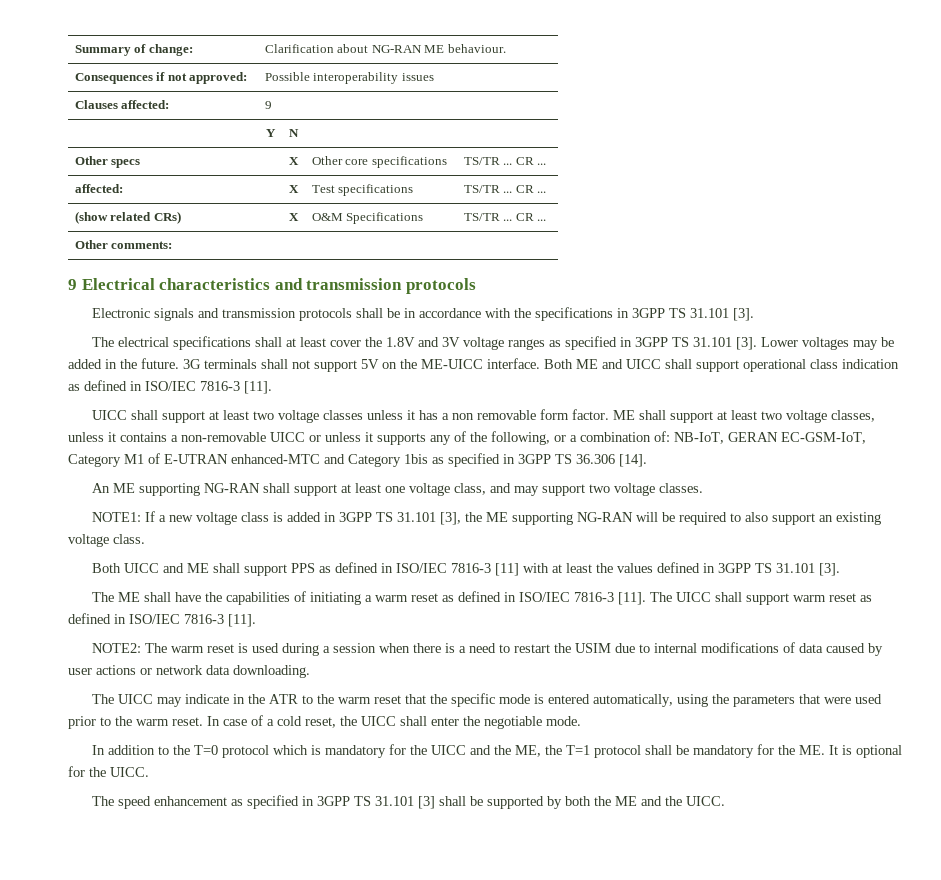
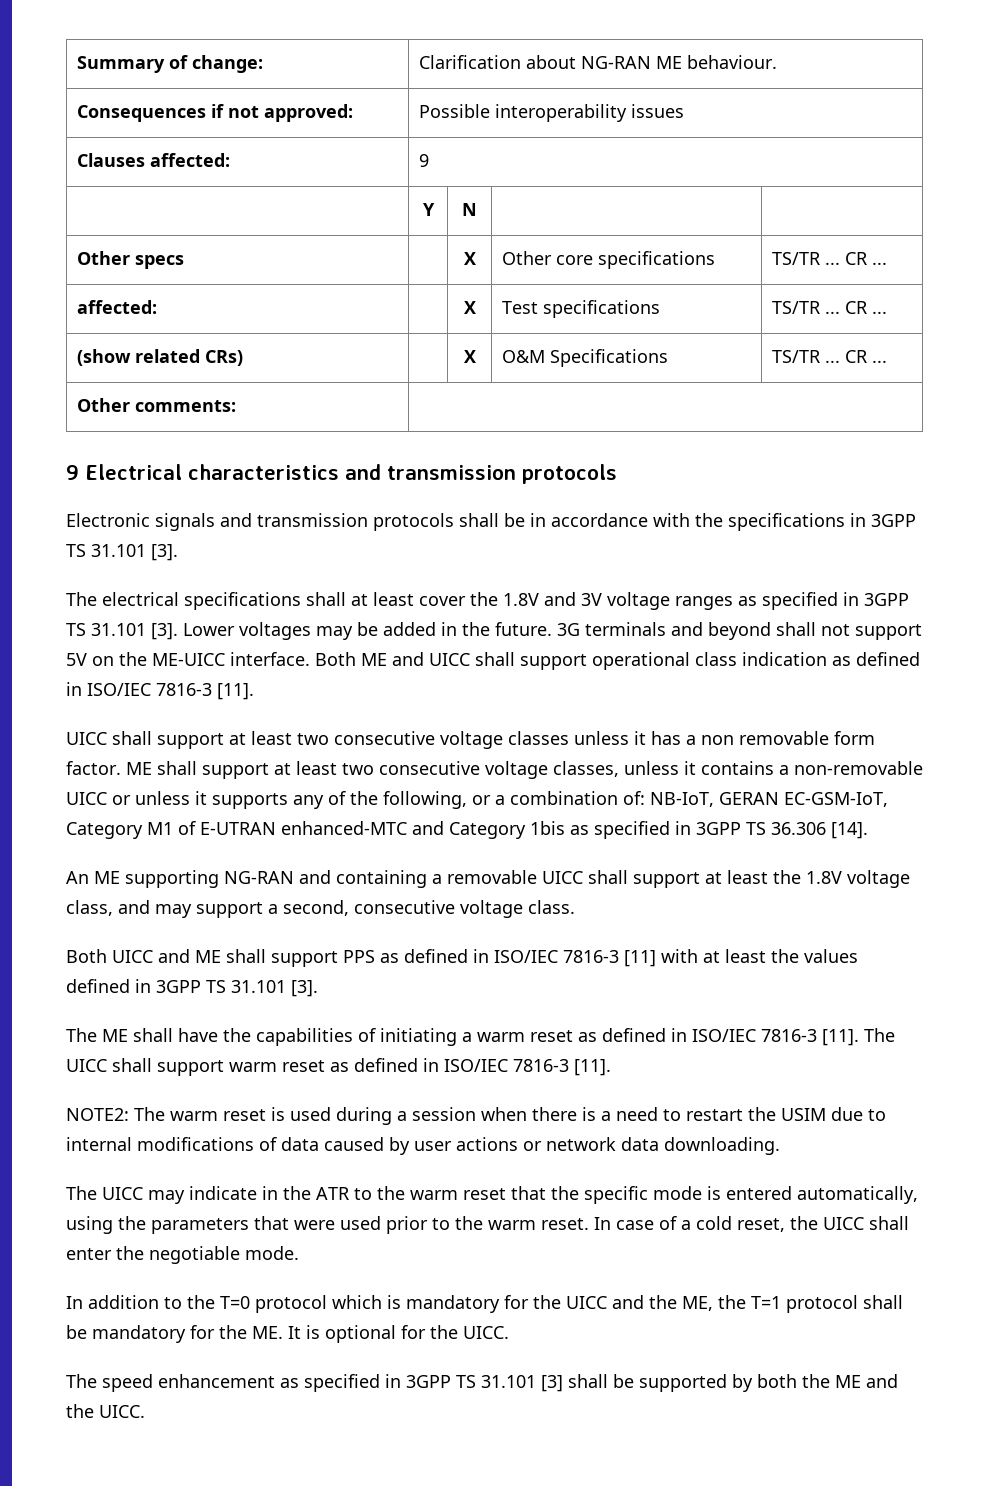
- 3G terminals shall not support 5V on the ME-UICC interface.
+ 3G terminals and beyond shall not support 5V on the ME-UICC interface.
- UICC shall support at least two voltage classes unless it has a non removable form factor.
+ UICC shall support at least two consecutive voltage classes unless it has a non removable form factor.
- ME shall support at least two voltage classes, unless it contains a non-removable UICC or unless it supports any of the following, or a combination of: NB-IoT, GERAN EC-GSM-IoT, Category M1 of E-UTRAN enhanced-MTC and Category 1bis as specified in 3GPP TS 36.306 [14].
+ ME shall support at least two consecutive voltage classes, unless it contains a non-removable UICC or unless it supports any of the following, or a combination of: NB-IoT, GERAN EC-GSM-IoT, Category M1 of E-UTRAN enhanced-MTC and Category 1bis as specified in 3GPP TS 36.306 [14].
- An ME supporting NG-RAN shall support at least one voltage class, and may support two voltage classes.
- NOTE1: If a new voltage class is added in 3GPP TS 31.101 [3], the ME supporting NG-RAN will be required to also support an existing voltage class.
+ An ME supporting NG-RAN and containing a removable UICC shall support at least the 1.8V voltage class, and may support a second, consecutive voltage class.

